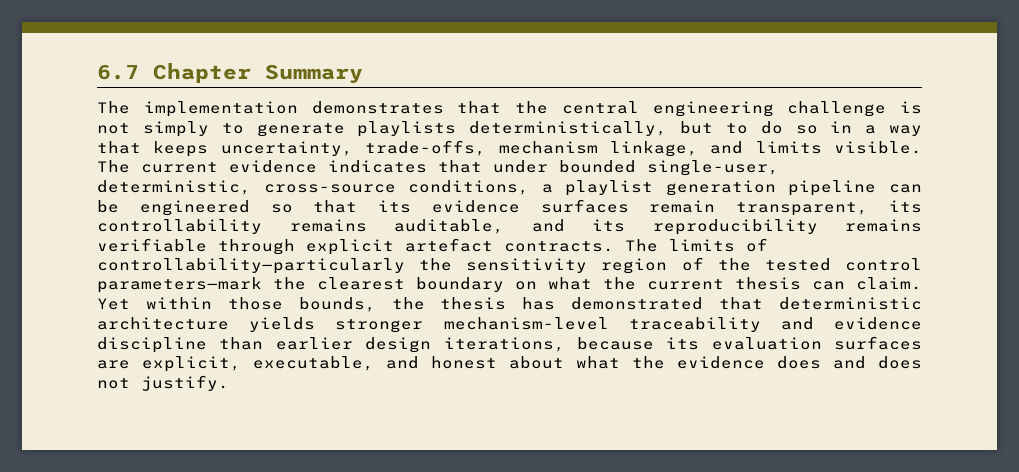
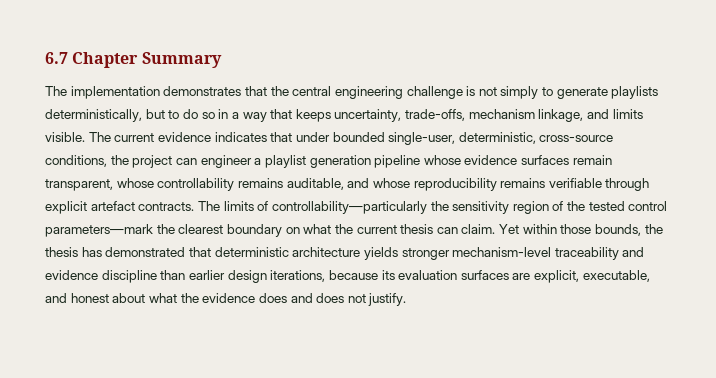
- The current evidence indicates that under bounded single-user, deterministic, cross-source conditions, a playlist generation pipeline can be engineered so that its evidence surfaces remain transparent, its controllability remains auditable, and its reproducibility remains verifiable through explicit artefact contracts.
+ The current evidence indicates that under bounded single-user, deterministic, cross-source conditions, the project can engineer a playlist generation pipeline whose evidence surfaces remain transparent, whose controllability remains auditable, and whose reproducibility remains verifiable through explicit artefact contracts.

